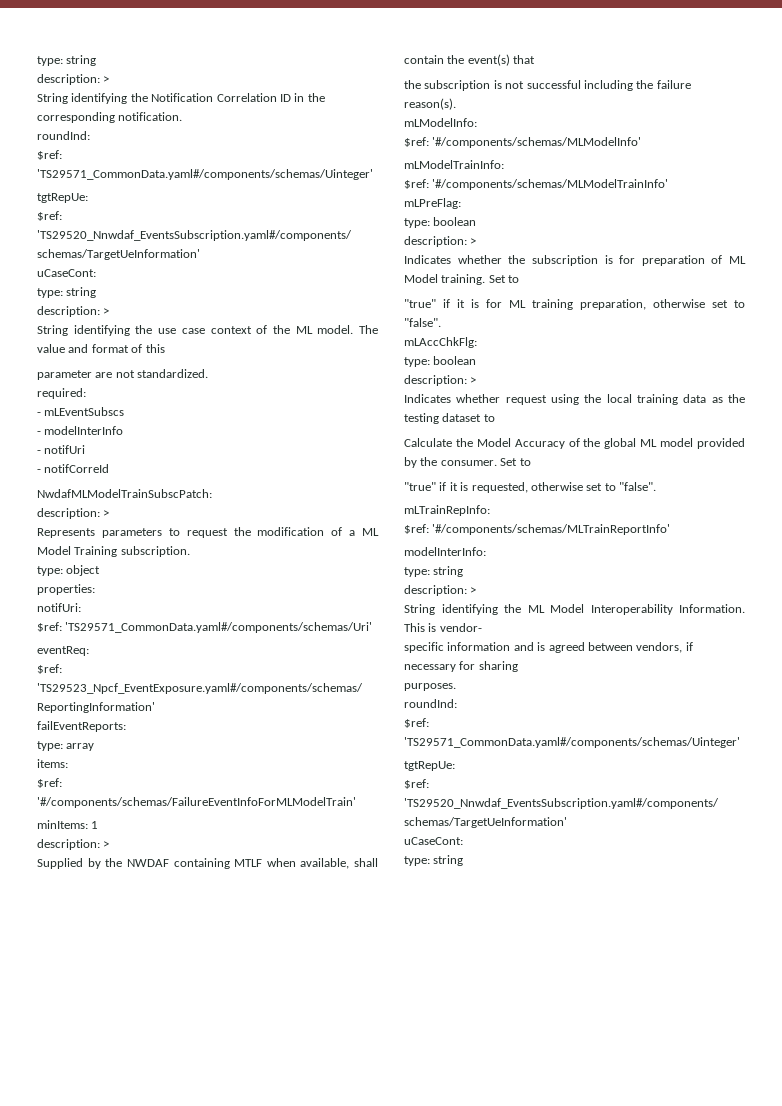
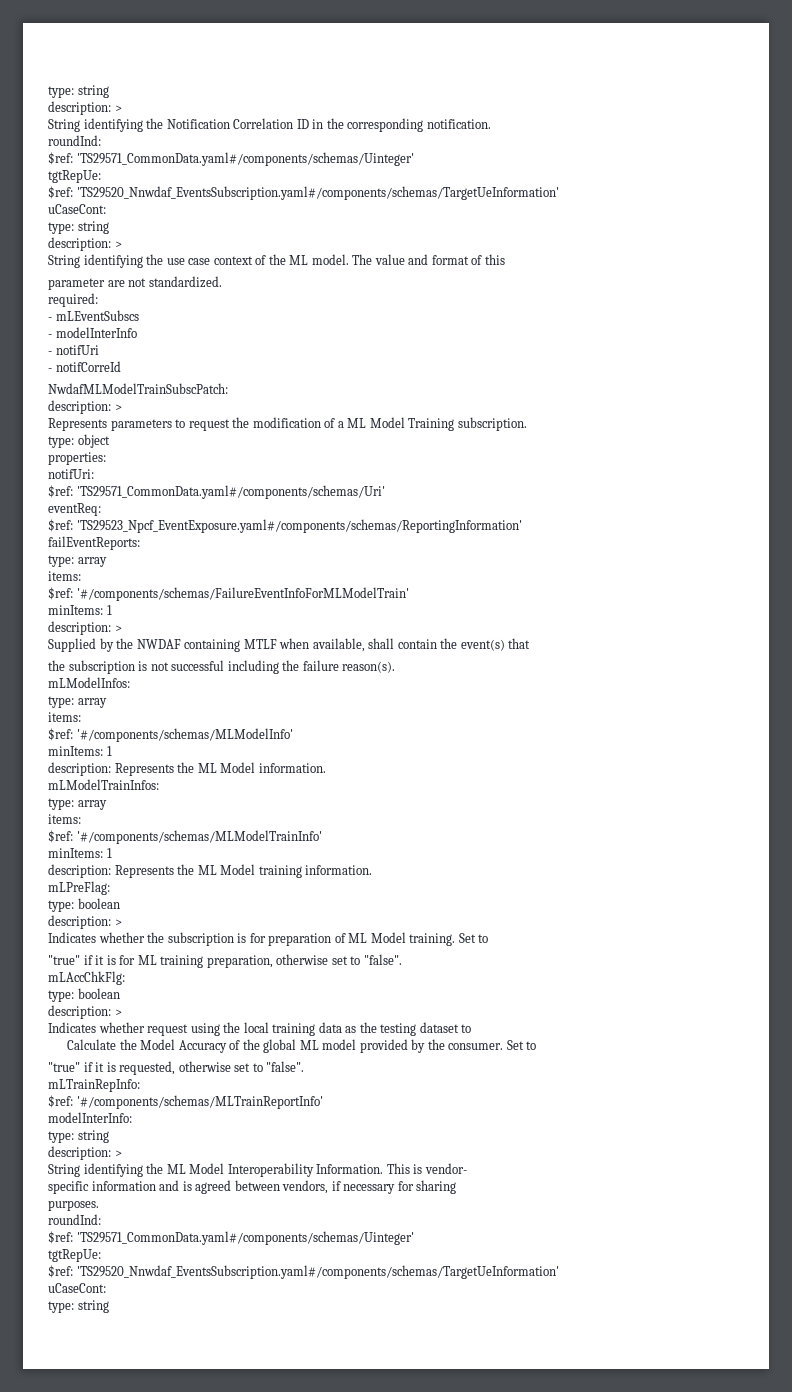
- mLModelInfo:
+ mLModelInfos:
+ type: array
+ items:
  $ref: '#/components/schemas/MLModelInfo'
- mLModelTrainInfo:
+ minItems: 1
+ description: Represents the ML Model information.
+ mLModelTrainInfos:
+ type: array
+ items:
  $ref: '#/components/schemas/MLModelTrainInfo'
+ minItems: 1
+ description: Represents the ML Model training information.

